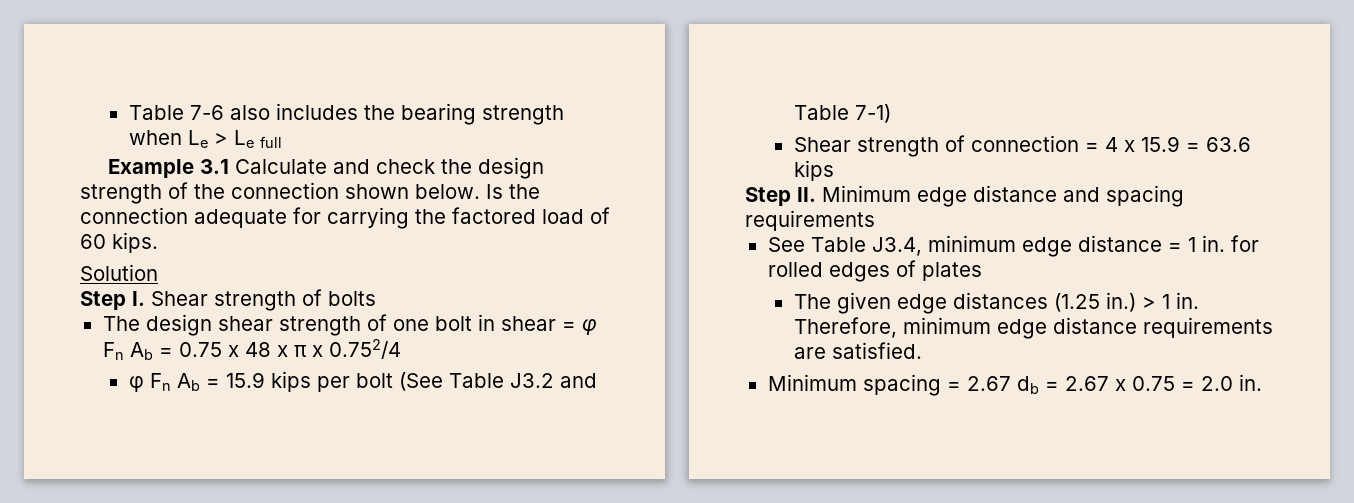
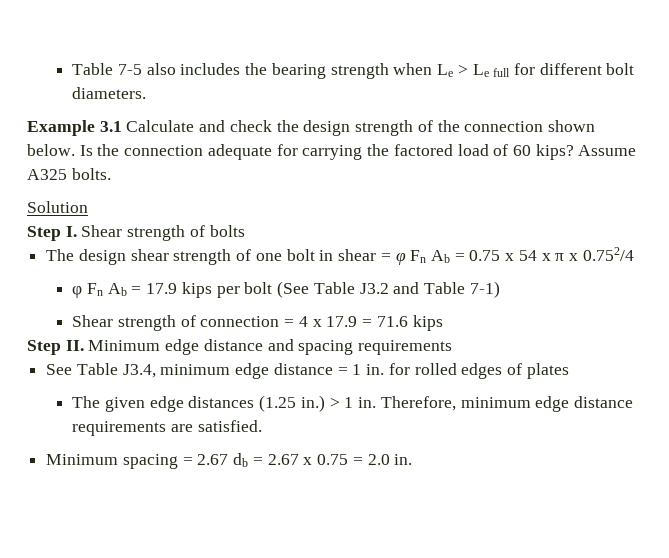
- Table 7-6 also includes the bearing strength when Le > Le full
+ Table 7-5 also includes the bearing strength when Le > Le full for different bolt diameters.
- Is the connection adequate for carrying the factored load of 60 kips.
+ Is the connection adequate for carrying the factored load of 60 kips? Assume A325 bolts.
- The design shear strength of one bolt in shear = φ Fn Ab = 0.75 x 48 x π x 0.752/4
+ The design shear strength of one bolt in shear = φ Fn Ab = 0.75 x 54 x π x 0.752/4
- φ Fn Ab = 15.9 kips per bolt (See Table J3.2 and Table 7-1)
+ φ Fn Ab = 17.9 kips per bolt (See Table J3.2 and Table 7-1)
- Shear strength of connection = 4 x 15.9 = 63.6 kips
+ Shear strength of connection = 4 x 17.9 = 71.6 kips

